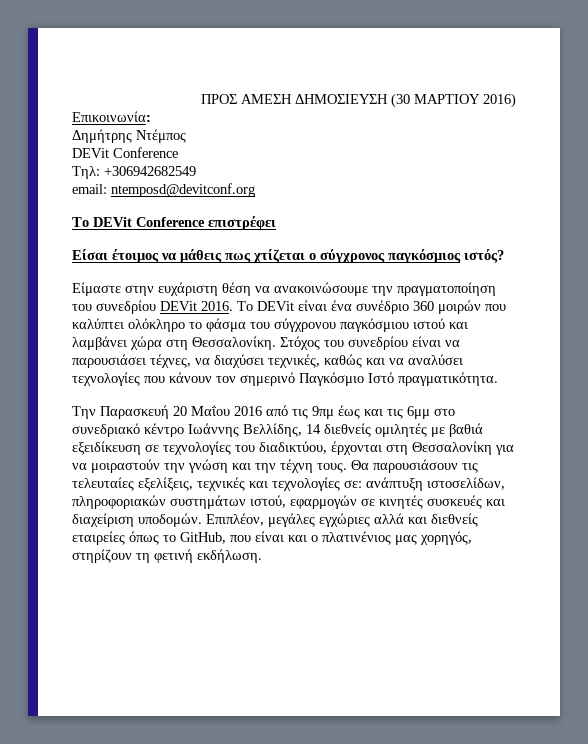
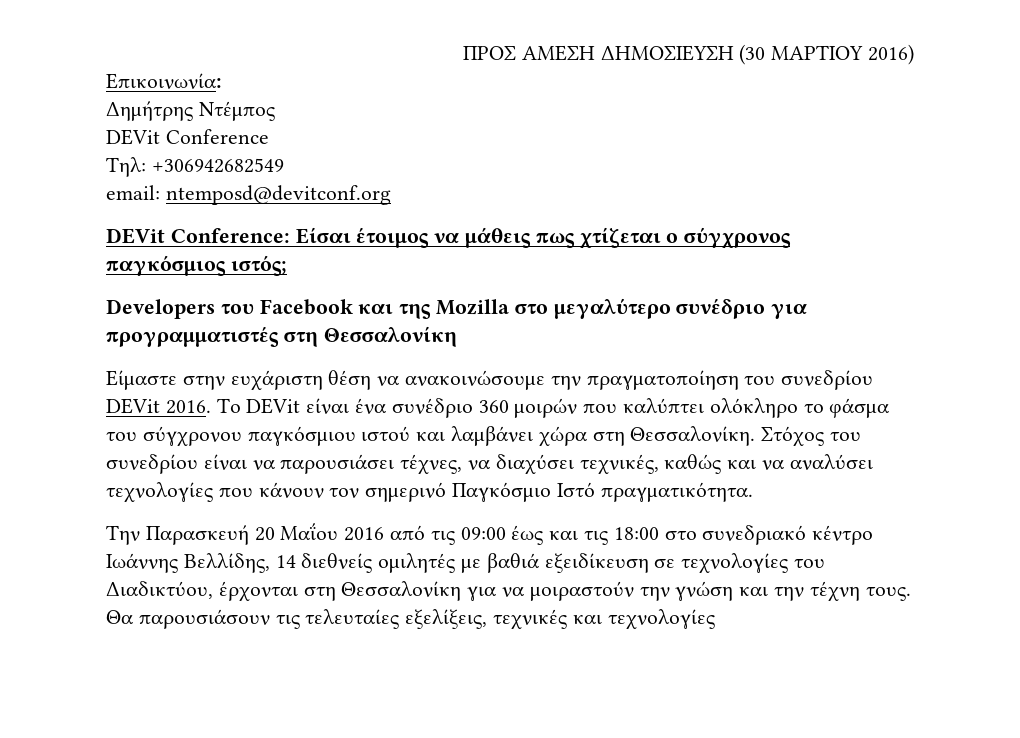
- Το DEVit Conference επιστρέφει
- Είσαι έτοιμος να μάθεις πως χτίζεται ο σύγχρονος παγκόσμιος ιστός?
+ DEVit Conference: Είσαι έτοιμος να μάθεις πως χτίζεται ο σύγχρονος παγκόσμιος ιστός;
+ Developers του Facebook και της Mozilla στο μεγαλύτερο συνέδριο για προγραμματιστές στη Θεσσαλονίκη
- Την Παρασκευή 20 Μαΐου 2016 από τις 9πμ έως και τις 6μμ στο συνεδριακό κέντρο Ιωάννης Βελλίδης, 14 διεθνείς ομιλητές με βαθιά εξειδίκευση σε τεχνολογίες του διαδικτύου, έρχονται στη Θεσσαλονίκη για να μοιραστούν την γνώση και την τέχνη τους.
+ Την Παρασκευή 20 Μαΐου 2016 από τις 09:00 έως και τις 18:00 στο συνεδριακό κέντρο Ιωάννης Βελλίδης, 14 διεθνείς ομιλητές με βαθιά εξειδίκευση σε τεχνολογίες του Διαδικτύου, έρχονται στη Θεσσαλονίκη για να μοιραστούν την γνώση και την τέχνη τους.
- Θα παρουσιάσουν τις τελευταίες εξελίξεις, τεχνικές και τεχνολογίες σε: ανάπτυξη ιστοσελίδων, πληροφοριακών συστημάτων ιστού, εφαρμογών σε κινητές συσκευές και διαχείριση υποδομών. Επιπλέον, μεγάλες εγχώριες αλλά και διεθνείς εταιρείες όπως το GitHub, που είναι και ο πλατινένιος μας χορηγός, στηρίζουν τη φετινή εκδήλωση.
+ Θα παρουσιάσουν τις τελευταίες εξελίξεις, τεχνικές και τεχνολογίες

